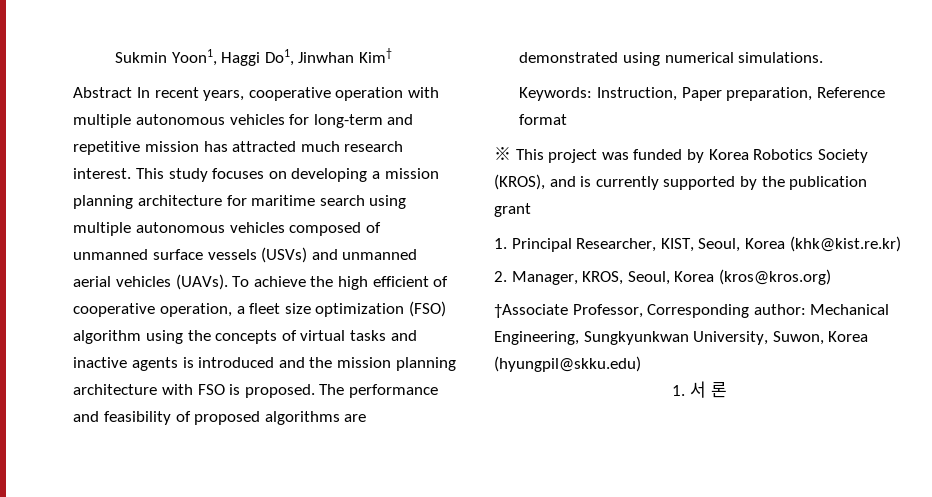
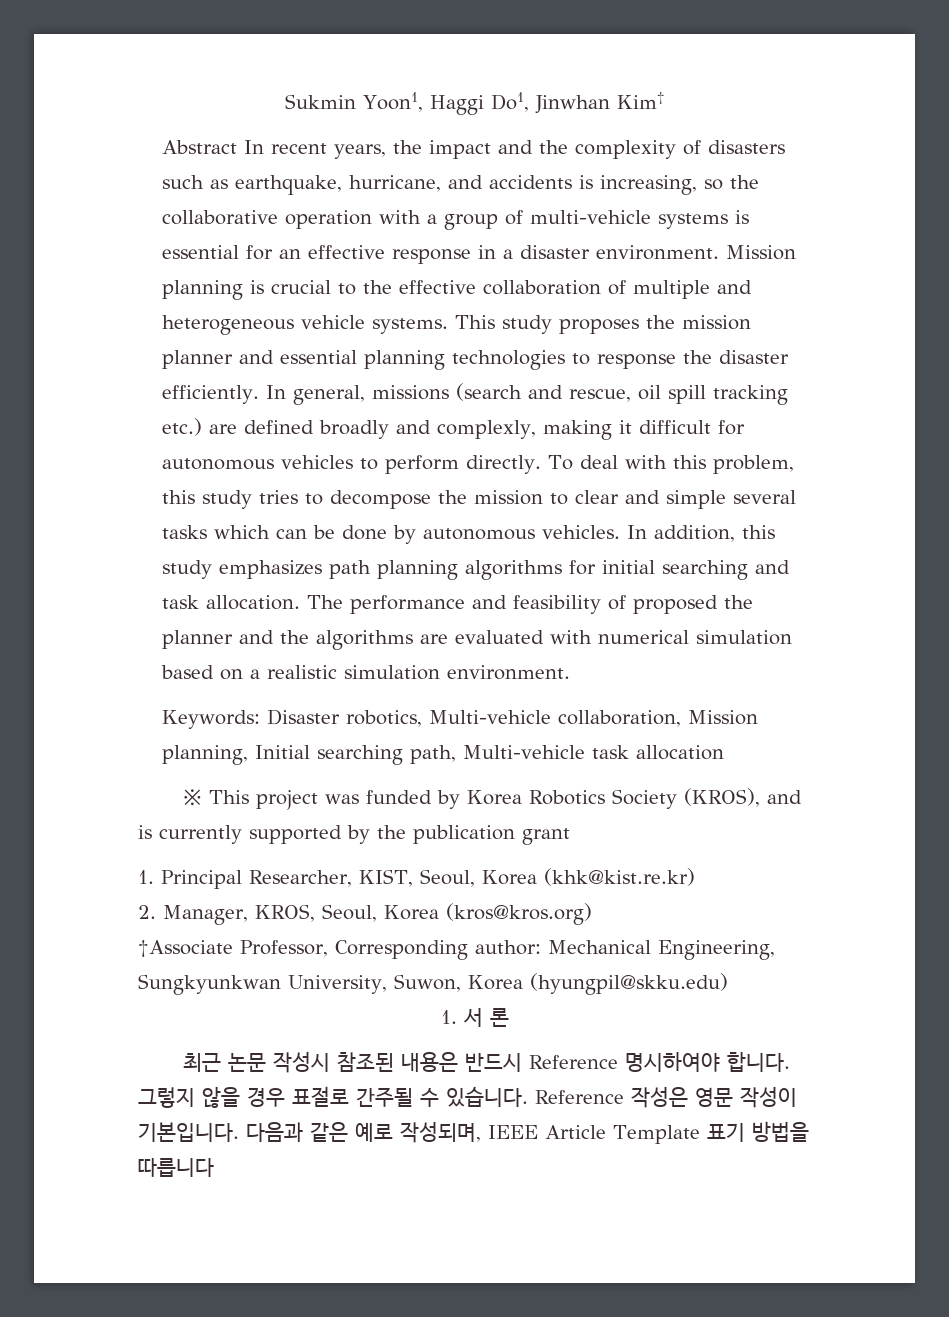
- Abstract In recent years, cooperative operation with multiple autonomous vehicles for long-term and repetitive mission has attracted much research interest. This study focuses on developing a mission planning architecture for maritime search using multiple autonomous vehicles composed of unmanned surface vessels (USVs) and unmanned aerial vehicles (UAVs). To achieve the high efficient of cooperative operation, a fleet size optimization (FSO) algorithm using the concepts of virtual tasks and inactive agents is introduced and the mission planning architecture with FSO is proposed.
+ Abstract In recent years, the impact and the complexity of disasters such as earthquake, hurricane, and accidents is increasing, so the collaborative operation with a group of multi-vehicle systems is essential for an effective response in a disaster environment. Mission planning is crucial to the effective collaboration of multiple and heterogeneous vehicle systems. This study proposes the mission planner and essential planning technologies to response the disaster efficiently. In general, missions (search and rescue, oil spill tracking etc.) are defined broadly and complexly, making it difficult for autonomous vehicles to perform directly. To deal with this problem, this study tries to decompose the mission to clear and simple several tasks which can be done by autonomous vehicles. In addition, this study emphasizes path planning algorithms for initial searching and task allocation.
- The performance and feasibility of proposed algorithms are demonstrated using numerical simulations.
- Keywords: Instruction, Paper preparation, Reference format
+ The performance and feasibility of proposed the planner and the algorithms are evaluated with numerical simulation based on a realistic simulation environment.
+ Keywords: Disaster robotics, Multi-vehicle collaboration, Mission planning, Initial searching path, Multi-vehicle task allocation
+ 최근 논문 작성시 참조된 내용은 반드시 Reference 명시하여야 합니다. 그렇지 않을 경우 표절로 간주될 수 있습니다. Reference 작성은 영문 작성이 기본입니다. 다음과 같은 예로 작성되며, IEEE Article Template 표기 방법을 따릅니다

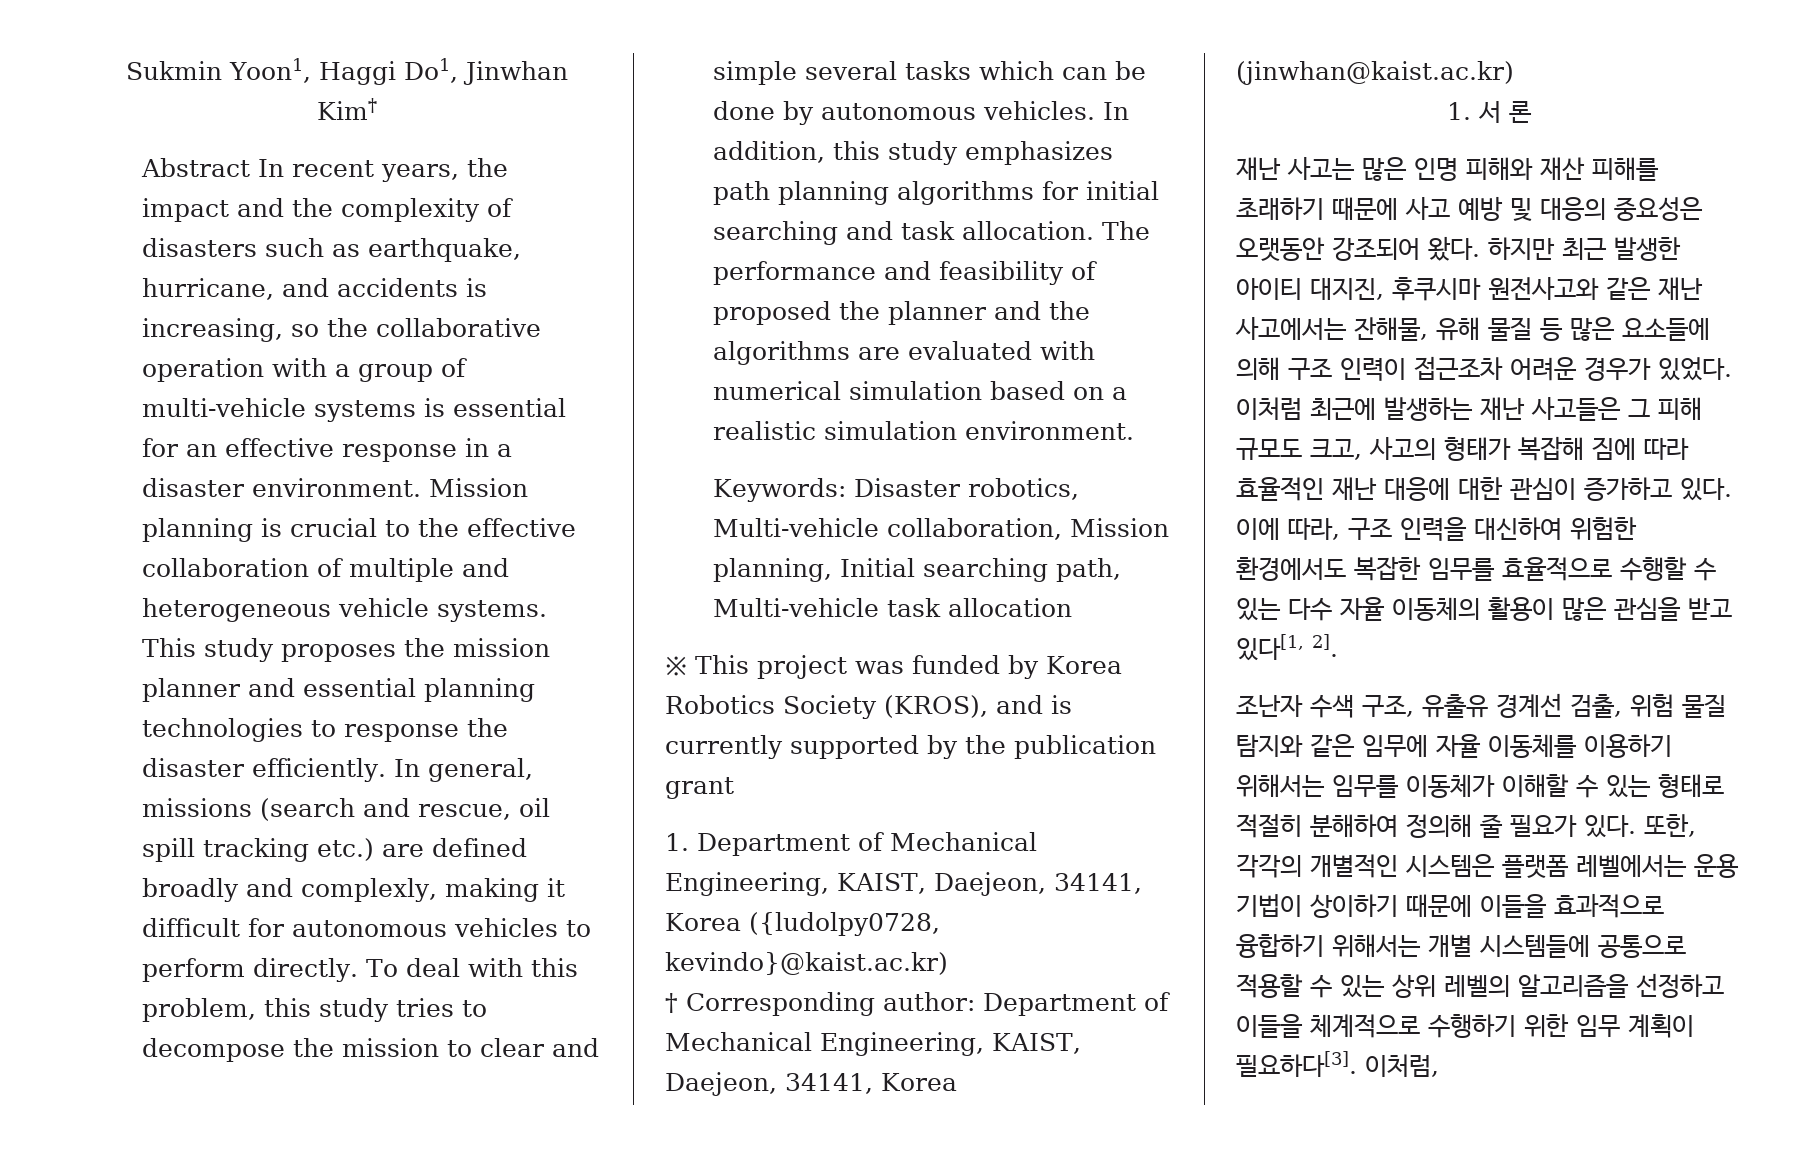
- 1. Principal Researcher, KIST, Seoul, Korea (khk@kist.re.kr)
- 2. Manager, KROS, Seoul, Korea (kros@kros.org)
- †Associate Professor, Corresponding author: Mechanical Engineering, Sungkyunkwan University, Suwon, Korea (hyungpil@skku.edu)
+ 1. Department of Mechanical Engineering, KAIST, Daejeon, 34141, Korea ({ludolpy0728, kevindo}@kaist.ac.kr)
+ † Corresponding author: Department of Mechanical Engineering, KAIST, Daejeon, 34141, Korea (jinwhan@kaist.ac.kr)
  1. 서 론
- 최근 논문 작성시 참조된 내용은 반드시 Reference 명시하여야 합니다. 그렇지 않을 경우 표절로 간주될 수 있습니다. Reference 작성은 영문 작성이 기본입니다. 다음과 같은 예로 작성되며, IEEE Article Template 표기 방법을 따릅니다
+ 재난 사고는 많은 인명 피해와 재산 피해를 초래하기 때문에 사고 예방 및 대응의 중요성은 오랫동안 강조되어 왔다. 하지만 최근 발생한 아이티 대지진, 후쿠시마 원전사고와 같은 재난 사고에서는 잔해물, 유해 물질 등 많은 요소들에 의해 구조 인력이 접근조차 어려운 경우가 있었다. 이처럼 최근에 발생하는 재난 사고들은 그 피해 규모도 크고, 사고의 형태가 복잡해 짐에 따라 효율적인 재난 대응에 대한 관심이 증가하고 있다. 이에 따라, 구조 인력을 대신하여 위험한 환경에서도 복잡한 임무를 효율적으로 수행할 수 있는 다수 자율 이동체의 활용이 많은 관심을 받고 있다[1, 2].
+ 조난자 수색 구조, 유출유 경계선 검출, 위험 물질 탐지와 같은 임무에 자율 이동체를 이용하기 위해서는 임무를 이동체가 이해할 수 있는 형태로 적절히 분해하여 정의해 줄 필요가 있다. 또한, 각각의 개별적인 시스템은 플랫폼 레벨에서는 운용 기법이 상이하기 때문에 이들을 효과적으로 융합하기 위해서는 개별 시스템들에 공통으로 적용할 수 있는 상위 레벨의 알고리즘을 선정하고 이들을 체계적으로 수행하기 위한 임무 계획이 필요하다[3]. 이처럼,

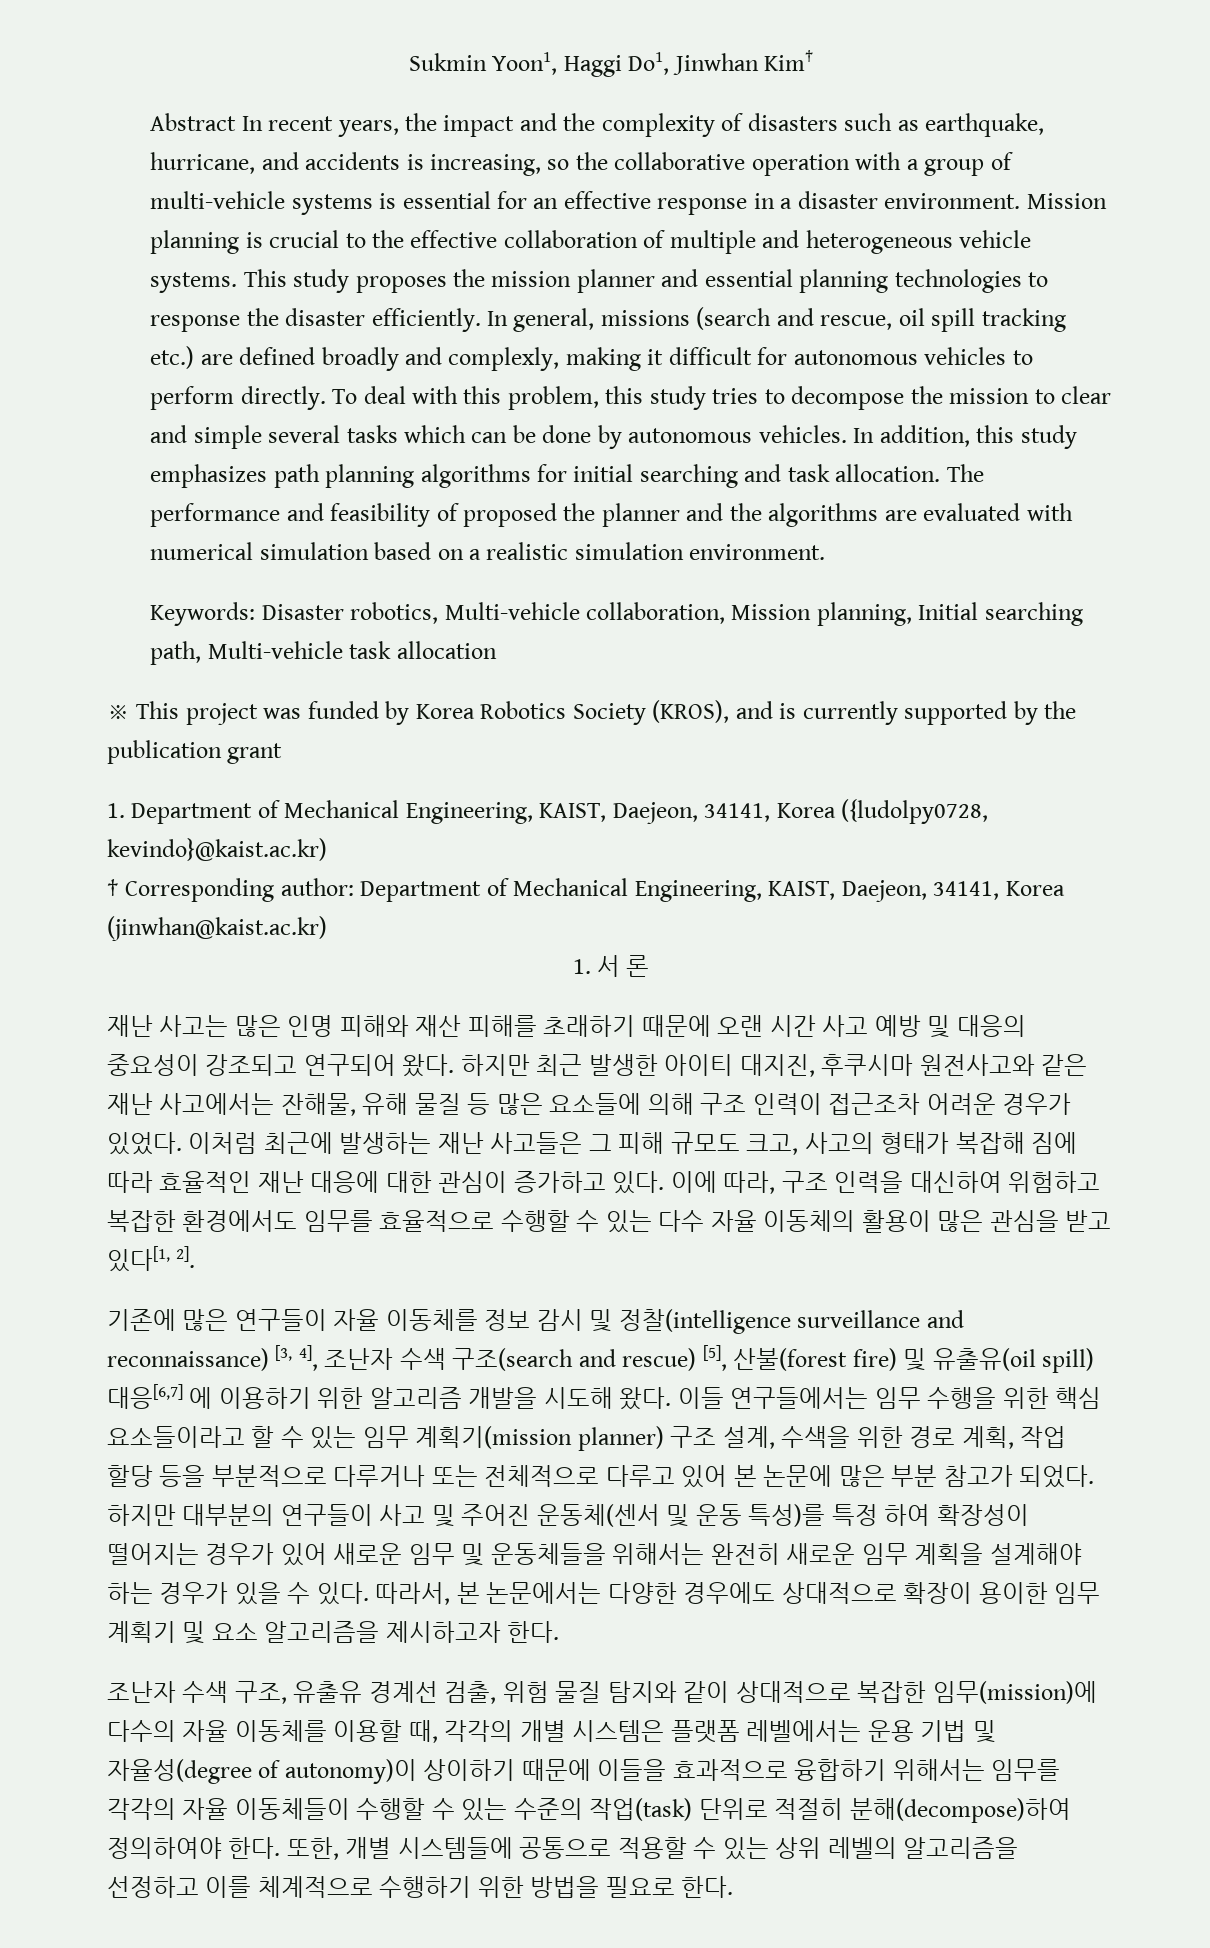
- 재난 사고는 많은 인명 피해와 재산 피해를 초래하기 때문에 사고 예방 및 대응의 중요성은 오랫동안 강조되어 왔다.
+ 재난 사고는 많은 인명 피해와 재산 피해를 초래하기 때문에 오랜 시간 사고 예방 및 대응의 중요성이 강조되고 연구되어 왔다.
- 이에 따라, 구조 인력을 대신하여 위험한 환경에서도 복잡한 임무를 효율적으로 수행할 수 있는 다수 자율 이동체의 활용이 많은 관심을 받고 있다[1, 2].
+ 이에 따라, 구조 인력을 대신하여 위험하고 복잡한 환경에서도 임무를 효율적으로 수행할 수 있는 다수 자율 이동체의 활용이 많은 관심을 받고 있다[1, 2].
+ 기존에 많은 연구들이 자율 이동체를 정보 감시 및 정찰(intelligence surveillance and reconnaissance) [3, 4], 조난자 수색 구조(search and rescue) [5], 산불(forest fire) 및 유출유(oil spill) 대응[6,7] 에 이용하기 위한 알고리즘 개발을 시도해 왔다. 이들 연구들에서는 임무 수행을 위한 핵심 요소들이라고 할 수 있는 임무 계획기(mission planner) 구조 설계, 수색을 위한 경로 계획, 작업 할당 등을 부분적으로 다루거나 또는 전체적으로 다루고 있어 본 논문에 많은 부분 참고가 되었다. 하지만 대부분의 연구들이 사고 및 주어진 운동체(센서 및 운동 특성)를 특정 하여 확장성이 떨어지는 경우가 있어 새로운 임무 및 운동체들을 위해서는 완전히 새로운 임무 계획을 설계해야 하는 경우가 있을 수 있다. 따라서, 본 논문에서는 다양한 경우에도 상대적으로 확장이 용이한 임무 계획기 및 요소 알고리즘을 제시하고자 한다.
- 조난자 수색 구조, 유출유 경계선 검출, 위험 물질 탐지와 같은 임무에 자율 이동체를 이용하기 위해서는 임무를 이동체가 이해할 수 있는 형태로 적절히 분해하여 정의해 줄 필요가 있다. 또한, 각각의 개별적인 시스템은 플랫폼 레벨에서는 운용 기법이 상이하기 때문에 이들을 효과적으로 융합하기 위해서는 개별 시스템들에 공통으로 적용할 수 있는 상위 레벨의 알고리즘을 선정하고 이들을 체계적으로 수행하기 위한 임무 계획이 필요하다[3]. 이처럼,
+ 조난자 수색 구조, 유출유 경계선 검출, 위험 물질 탐지와 같이 상대적으로 복잡한 임무(mission)에 다수의 자율 이동체를 이용할 때, 각각의 개별 시스템은 플랫폼 레벨에서는 운용 기법 및 자율성(degree of autonomy)이 상이하기 때문에 이들을 효과적으로 융합하기 위해서는 임무를 각각의 자율 이동체들이 수행할 수 있는 수준의 작업(task) 단위로 적절히 분해(decompose)하여 정의하여야 한다. 또한, 개별 시스템들에 공통으로 적용할 수 있는 상위 레벨의 알고리즘을 선정하고 이를 체계적으로 수행하기 위한 방법을 필요로 한다.

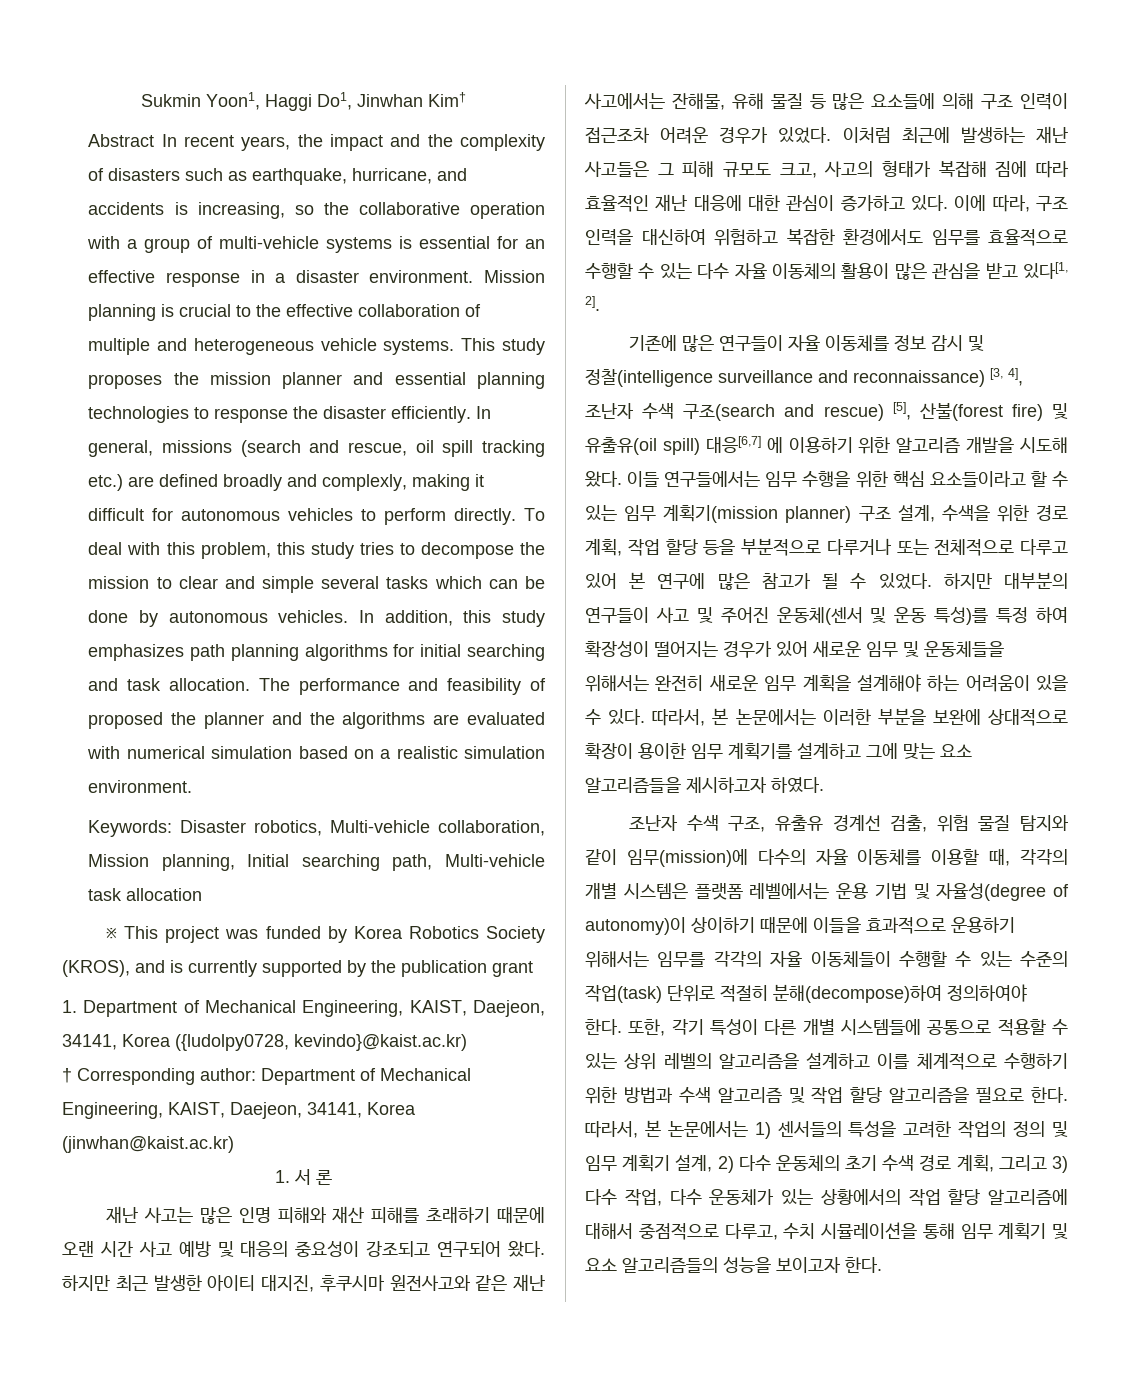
- 이들 연구들에서는 임무 수행을 위한 핵심 요소들이라고 할 수 있는 임무 계획기(mission planner) 구조 설계, 수색을 위한 경로 계획, 작업 할당 등을 부분적으로 다루거나 또는 전체적으로 다루고 있어 본 논문에 많은 부분 참고가 되었다.
+ 이들 연구들에서는 임무 수행을 위한 핵심 요소들이라고 할 수 있는 임무 계획기(mission planner) 구조 설계, 수색을 위한 경로 계획, 작업 할당 등을 부분적으로 다루거나 또는 전체적으로 다루고 있어 본 연구에 많은 참고가 될 수 있었다.
- 하지만 대부분의 연구들이 사고 및 주어진 운동체(센서 및 운동 특성)를 특정 하여 확장성이 떨어지는 경우가 있어 새로운 임무 및 운동체들을 위해서는 완전히 새로운 임무 계획을 설계해야 하는 경우가 있을 수 있다.
+ 하지만 대부분의 연구들이 사고 및 주어진 운동체(센서 및 운동 특성)를 특정 하여 확장성이 떨어지는 경우가 있어 새로운 임무 및 운동체들을 위해서는 완전히 새로운 임무 계획을 설계해야 하는 어려움이 있을 수 있다.
- 따라서, 본 논문에서는 다양한 경우에도 상대적으로 확장이 용이한 임무 계획기 및 요소 알고리즘을 제시하고자 한다.
+ 따라서, 본 논문에서는 이러한 부분을 보완에 상대적으로 확장이 용이한 임무 계획기를 설계하고 그에 맞는 요소 알고리즘들을 제시하고자 하였다.
- 조난자 수색 구조, 유출유 경계선 검출, 위험 물질 탐지와 같이 상대적으로 복잡한 임무(mission)에 다수의 자율 이동체를 이용할 때, 각각의 개별 시스템은 플랫폼 레벨에서는 운용 기법 및 자율성(degree of autonomy)이 상이하기 때문에 이들을 효과적으로 융합하기 위해서는 임무를 각각의 자율 이동체들이 수행할 수 있는 수준의 작업(task) 단위로 적절히 분해(decompose)하여 정의하여야 한다.
+ 조난자 수색 구조, 유출유 경계선 검출, 위험 물질 탐지와 같이 임무(mission)에 다수의 자율 이동체를 이용할 때, 각각의 개별 시스템은 플랫폼 레벨에서는 운용 기법 및 자율성(degree of autonomy)이 상이하기 때문에 이들을 효과적으로 운용하기 위해서는 임무를 각각의 자율 이동체들이 수행할 수 있는 수준의 작업(task) 단위로 적절히 분해(decompose)하여 정의하여야 한다.
- 또한, 개별 시스템들에 공통으로 적용할 수 있는 상위 레벨의 알고리즘을 선정하고 이를 체계적으로 수행하기 위한 방법을 필요로 한다.
+ 또한, 각기 특성이 다른 개별 시스템들에 공통으로 적용할 수 있는 상위 레벨의 알고리즘을 설계하고 이를 체계적으로 수행하기 위한 방법과 수색 알고리즘 및 작업 할당 알고리즘을 필요로 한다. 따라서, 본 논문에서는 1) 센서들의 특성을 고려한 작업의 정의 및 임무 계획기 설계, 2) 다수 운동체의 초기 수색 경로 계획, 그리고 3) 다수 작업, 다수 운동체가 있는 상황에서의 작업 할당 알고리즘에 대해서 중점적으로 다루고, 수치 시뮬레이션을 통해 임무 계획기 및 요소 알고리즘들의 성능을 보이고자 한다.

